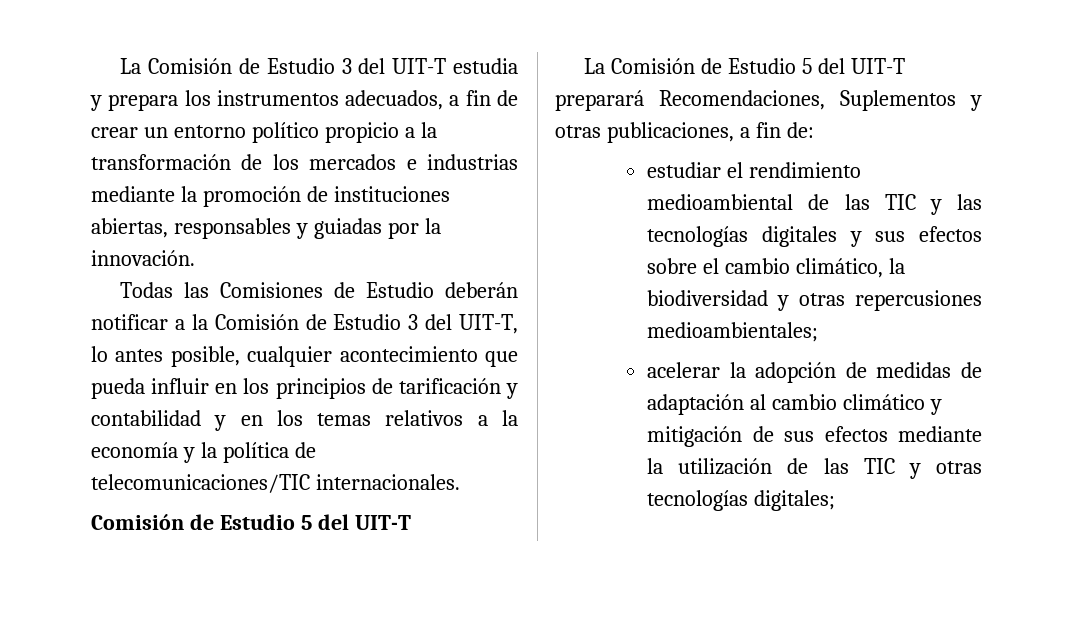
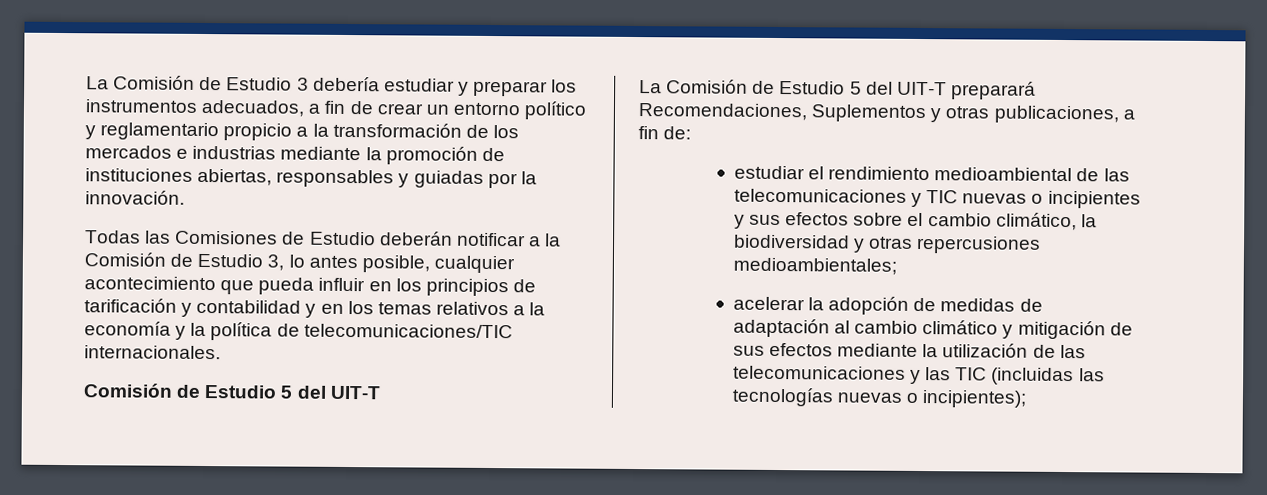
- La Comisión de Estudio 3 del UIT-T estudia y prepara los instrumentos adecuados, a fin de crear un entorno político propicio a la transformación de los mercados e industrias mediante la promoción de instituciones abiertas, responsables y guiadas por la innovación.
+ La Comisión de Estudio 3 debería estudiar y preparar los instrumentos adecuados, a fin de crear un entorno político y reglamentario propicio a la transformación de los mercados e industrias mediante la promoción de instituciones abiertas, responsables y guiadas por la innovación.
- Todas las Comisiones de Estudio deberán notificar a la Comisión de Estudio 3 del UIT-T, lo antes posible, cualquier acontecimiento que pueda influir en los principios de tarificación y contabilidad y en los temas relativos a la economía y la política de telecomunicaciones/TIC internacionales.
+ Todas las Comisiones de Estudio deberán notificar a la Comisión de Estudio 3, lo antes posible, cualquier acontecimiento que pueda influir en los principios de tarificación y contabilidad y en los temas relativos a la economía y la política de telecomunicaciones/TIC internacionales.
- estudiar el rendimiento medioambiental de las TIC y las tecnologías digitales y sus efectos sobre el cambio climático, la biodiversidad y otras repercusiones medioambientales;
+ estudiar el rendimiento medioambiental de las telecomunicaciones y TIC nuevas o incipientes y sus efectos sobre el cambio climático, la biodiversidad y otras repercusiones medioambientales;
- acelerar la adopción de medidas de adaptación al cambio climático y mitigación de sus efectos mediante la utilización de las TIC y otras tecnologías digitales;
+ acelerar la adopción de medidas de adaptación al cambio climático y mitigación de sus efectos mediante la utilización de las telecomunicaciones y las TIC (incluidas las tecnologías nuevas o incipientes);

